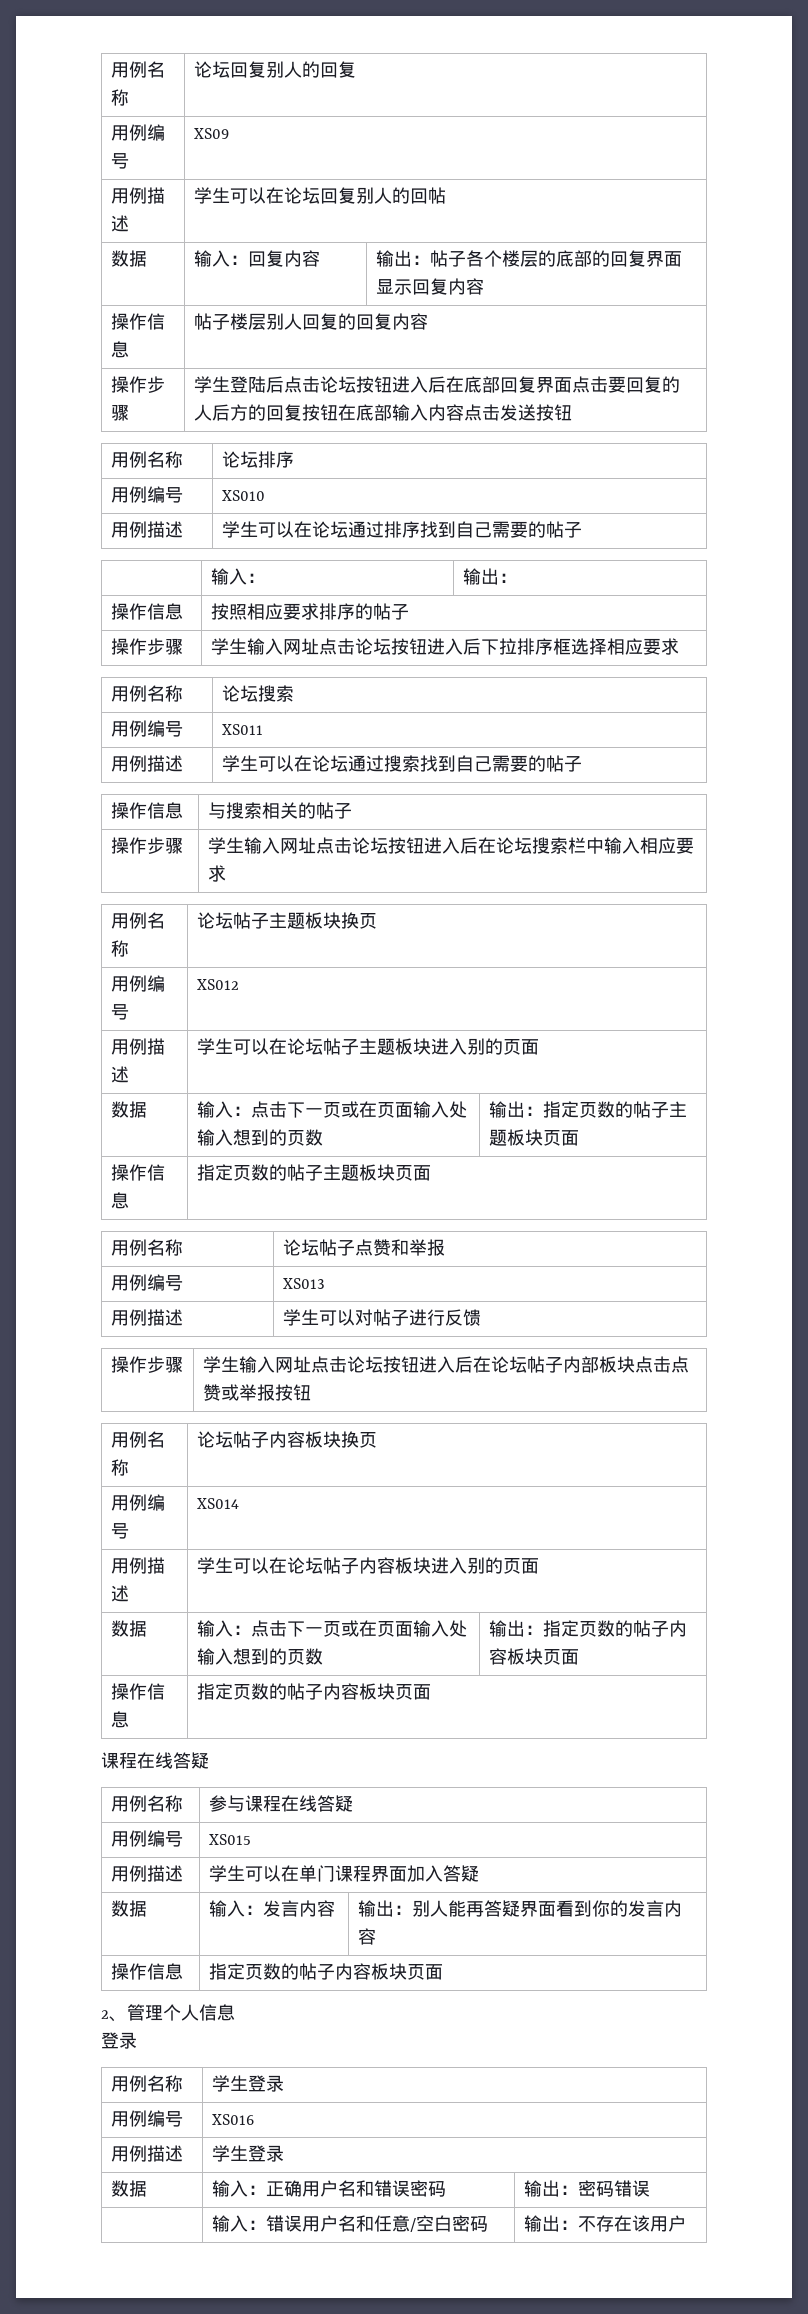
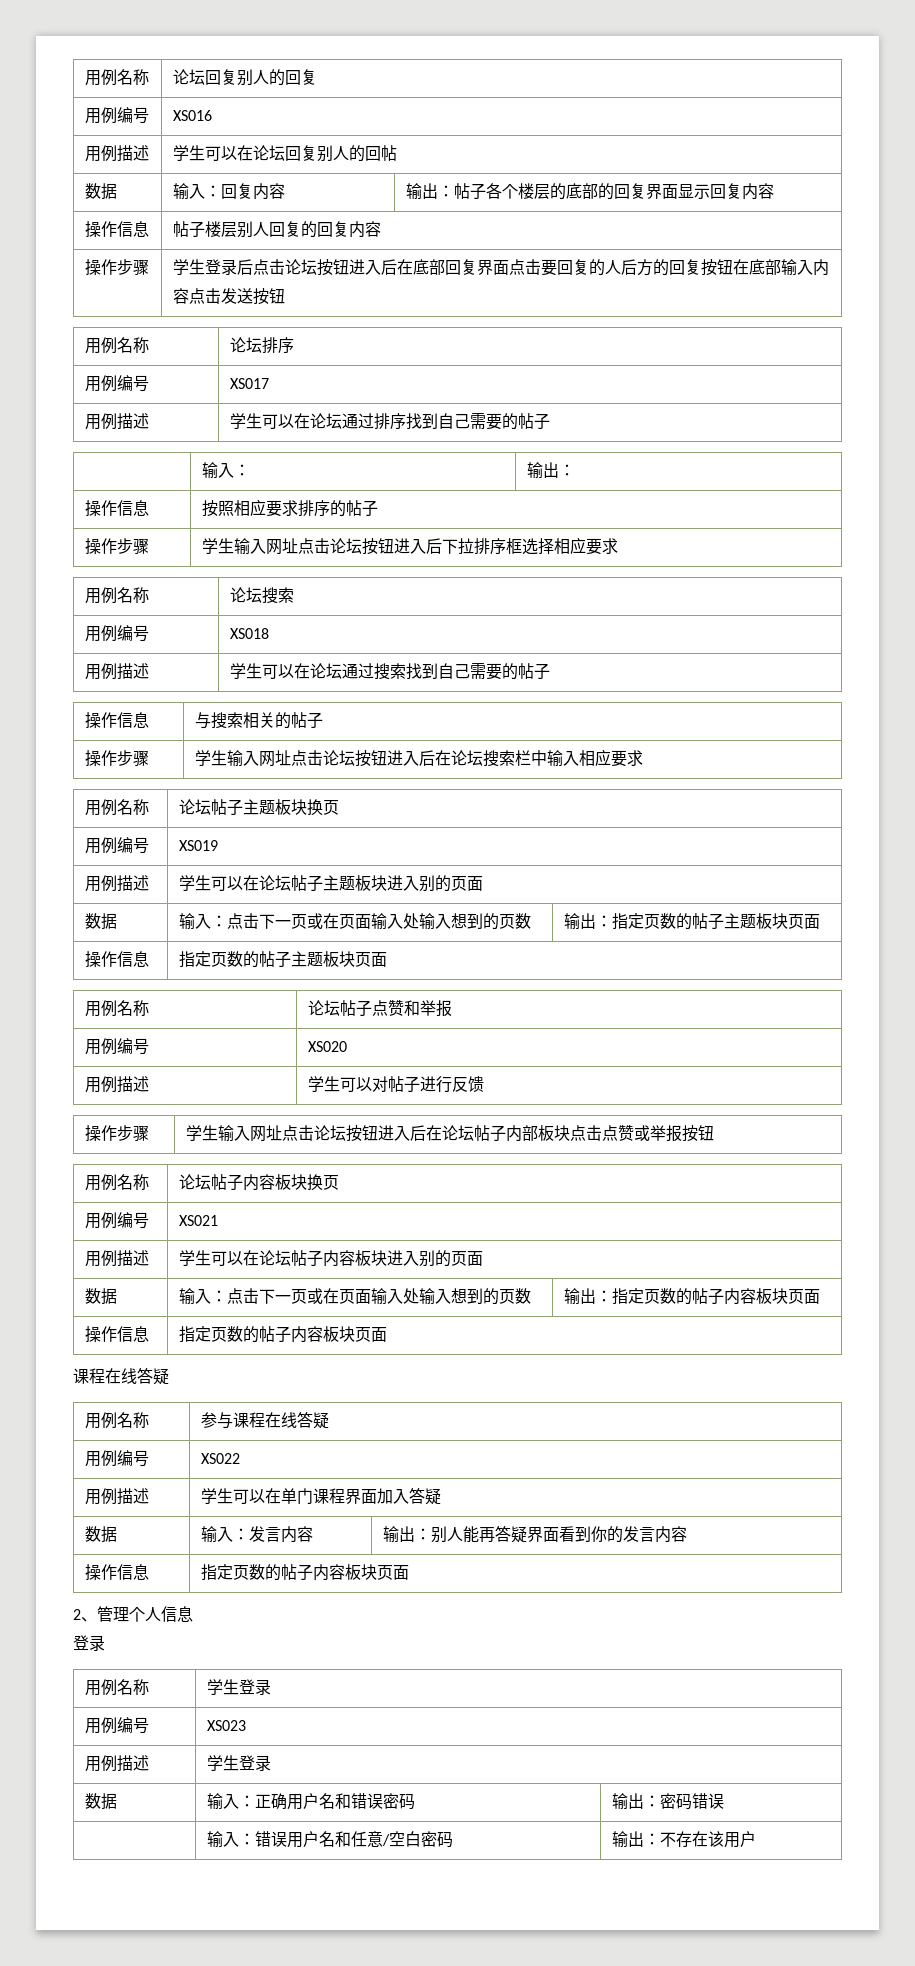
- 用例编号 | XS09
+ 用例编号 | XS016
- 操作步骤 | 学生登陆后点击论坛按钮进入后在底部回复界面点击要回复的人后方的回复按钮在底部输入内容点击发送按钮
+ 操作步骤 | 学生登录后点击论坛按钮进入后在底部回复界面点击要回复的人后方的回复按钮在底部输入内容点击发送按钮
- 用例编号 | XS010
+ 用例编号 | XS017
- 用例编号 | XS011
+ 用例编号 | XS018
- 用例编号 | XS012
+ 用例编号 | XS019
- 用例编号 | XS013
+ 用例编号 | XS020
- 用例编号 | XS014
+ 用例编号 | XS021
- 用例编号 | XS015
+ 用例编号 | XS022
- 用例编号 | XS016
+ 用例编号 | XS023

